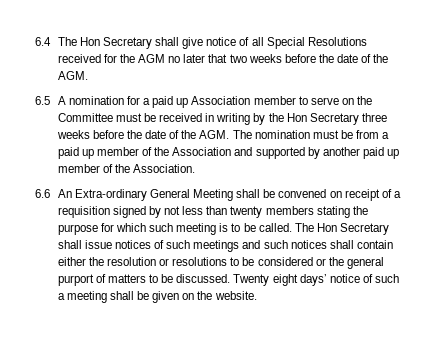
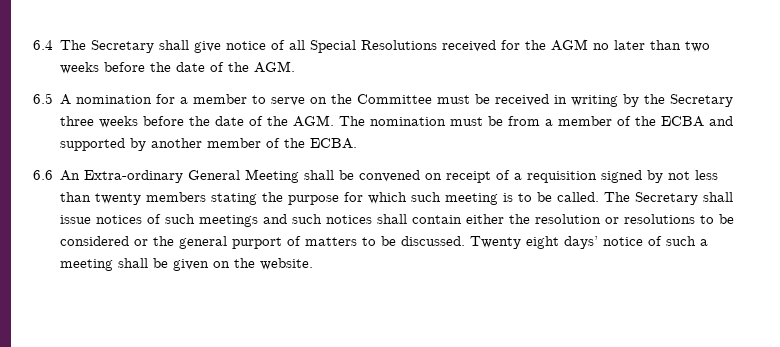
- 6.4 The Hon Secretary shall give notice of all Special Resolutions received for the AGM no later that two weeks before the date of the AGM.
+ 6.4 The Secretary shall give notice of all Special Resolutions received for the AGM no later than two weeks before the date of the AGM.
- 6.5 A nomination for a paid up Association member to serve on the Committee must be received in writing by the Hon Secretary three weeks before the date of the AGM. The nomination must be from a paid up member of the Association and supported by another paid up member of the Association.
+ 6.5 A nomination for a member to serve on the Committee must be received in writing by the Secretary three weeks before the date of the AGM. The nomination must be from a member of the ECBA and supported by another member of the ECBA.
- The Hon Secretary shall issue notices of such meetings and such notices shall contain either the resolution or resolutions to be considered or the general purport of matters to be discussed.
+ The Secretary shall issue notices of such meetings and such notices shall contain either the resolution or resolutions to be considered or the general purport of matters to be discussed.

